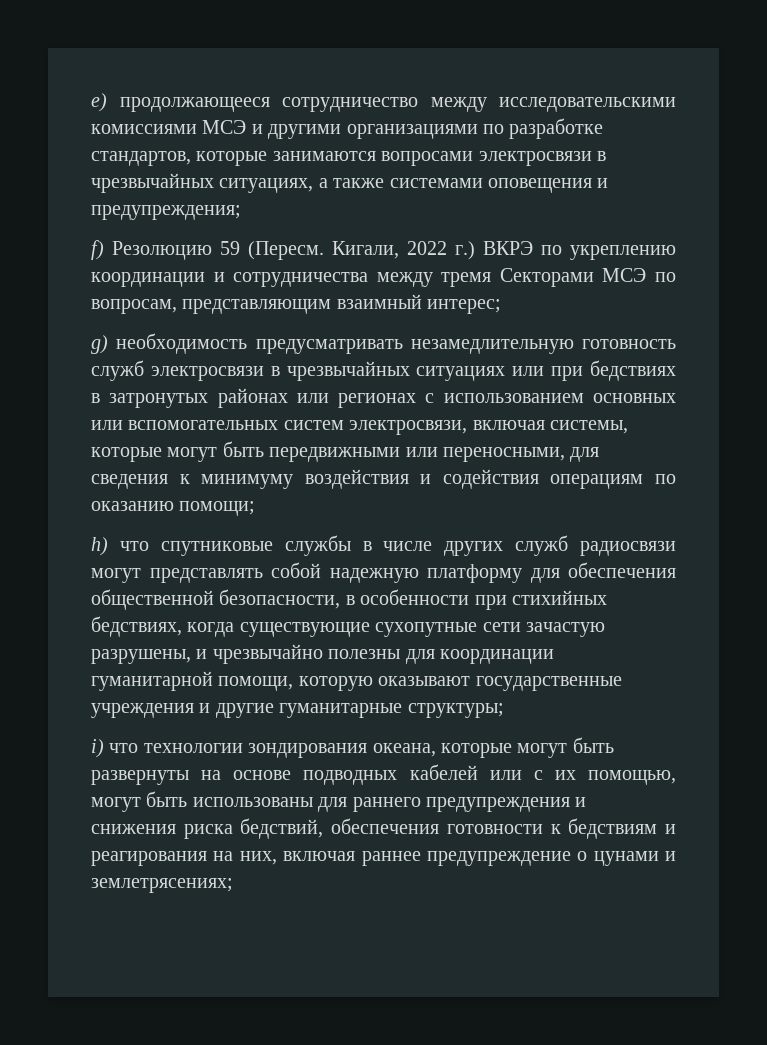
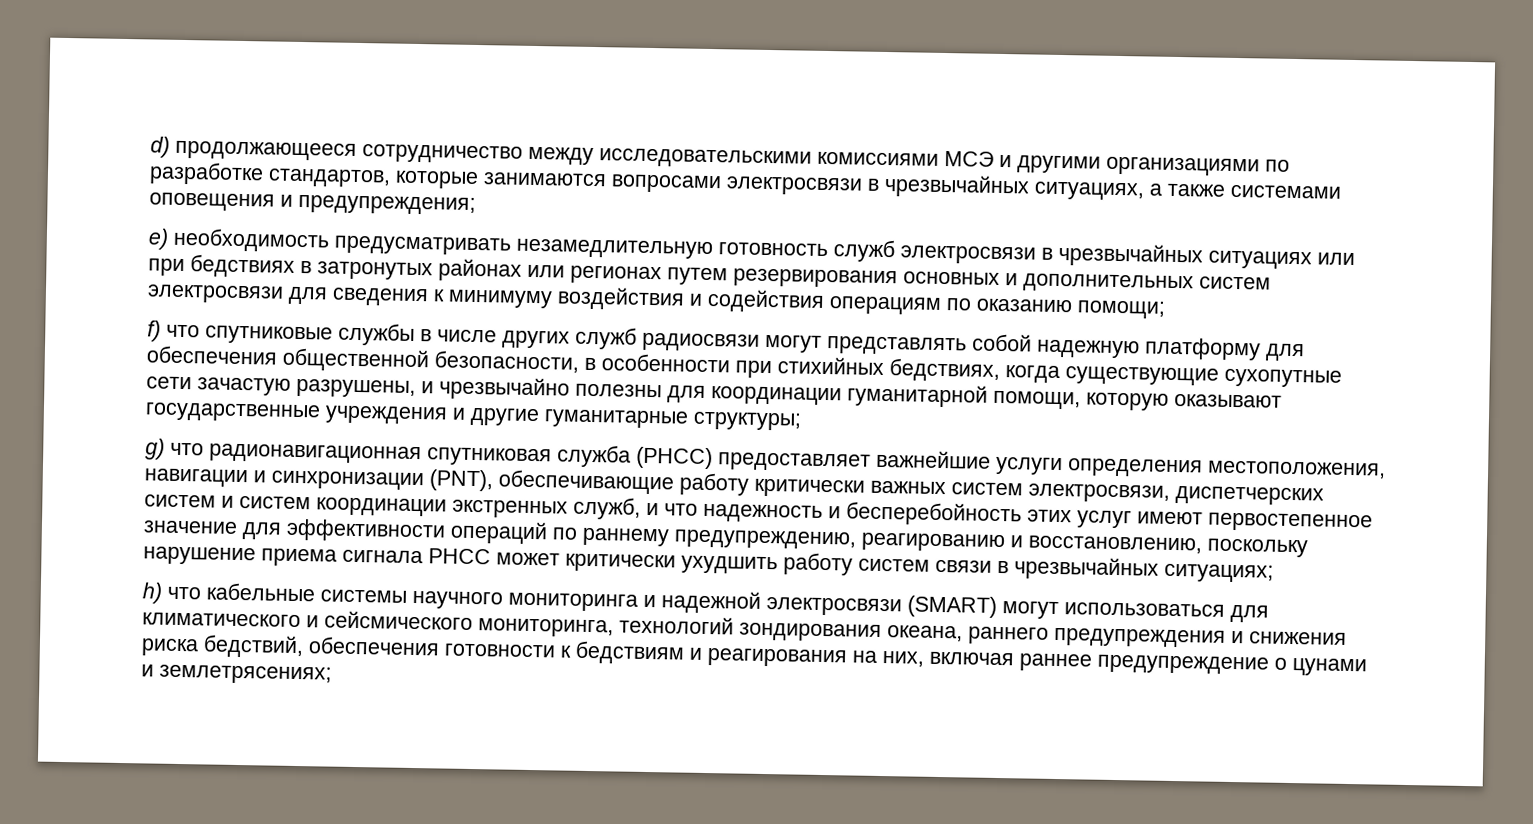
- e) продолжающееся сотрудничество между исследовательскими комиссиями МСЭ и другими организациями по разработке стандартов, которые занимаются вопросами электросвязи в чрезвычайных ситуациях, а также системами оповещения и предупреждения;
+ d) продолжающееся сотрудничество между исследовательскими комиссиями МСЭ и другими организациями по разработке стандартов, которые занимаются вопросами электросвязи в чрезвычайных ситуациях, а также системами оповещения и предупреждения;
- f) Резолюцию 59 (Пересм. Кигали, 2022 г.) ВКРЭ по укреплению координации и сотрудничества между тремя Секторами МСЭ по вопросам, представляющим взаимный интерес;
- g) необходимость предусматривать незамедлительную готовность служб электросвязи в чрезвычайных ситуациях или при бедствиях в затронутых районах или регионах с использованием основных или вспомогательных систем электросвязи, включая системы, которые могут быть передвижными или переносными, для сведения к минимуму воздействия и содействия операциям по оказанию помощи;
+ e) необходимость предусматривать незамедлительную готовность служб электросвязи в чрезвычайных ситуациях или при бедствиях в затронутых районах или регионах путем резервирования основных и дополнительных систем электросвязи для сведения к минимуму воздействия и содействия операциям по оказанию помощи;
- h) что спутниковые службы в числе других служб радиосвязи могут представлять собой надежную платформу для обеспечения общественной безопасности, в особенности при стихийных бедствиях, когда существующие сухопутные сети зачастую разрушены, и чрезвычайно полезны для координации гуманитарной помощи, которую оказывают государственные учреждения и другие гуманитарные структуры;
+ f) что спутниковые службы в числе других служб радиосвязи могут представлять собой надежную платформу для обеспечения общественной безопасности, в особенности при стихийных бедствиях, когда существующие сухопутные сети зачастую разрушены, и чрезвычайно полезны для координации гуманитарной помощи, которую оказывают государственные учреждения и другие гуманитарные структуры;
- i) что технологии зондирования океана, которые могут быть развернуты на основе подводных кабелей или с их помощью, могут быть использованы для раннего предупреждения и снижения риска бедствий, обеспечения готовности к бедствиям и реагирования на них, включая раннее предупреждение о цунами и землетрясениях;
+ g) что радионавигационная спутниковая служба (РНСС) предоставляет важнейшие услуги определения местоположения, навигации и синхронизации (PNT), обеспечивающие работу критически важных систем электросвязи, диспетчерских систем и систем координации экстренных служб, и что надежность и бесперебойность этих услуг имеют первостепенное значение для эффективности операций по раннему предупреждению, реагированию и восстановлению, поскольку нарушение приема сигнала РНСС может критически ухудшить работу систем связи в чрезвычайных ситуациях;
+ h) что кабельные системы научного мониторинга и надежной электросвязи (SMART) могут использоваться для климатического и сейсмического мониторинга, технологий зондирования океана, раннего предупреждения и снижения риска бедствий, обеспечения готовности к бедствиям и реагирования на них, включая раннее предупреждение о цунами и землетрясениях;

